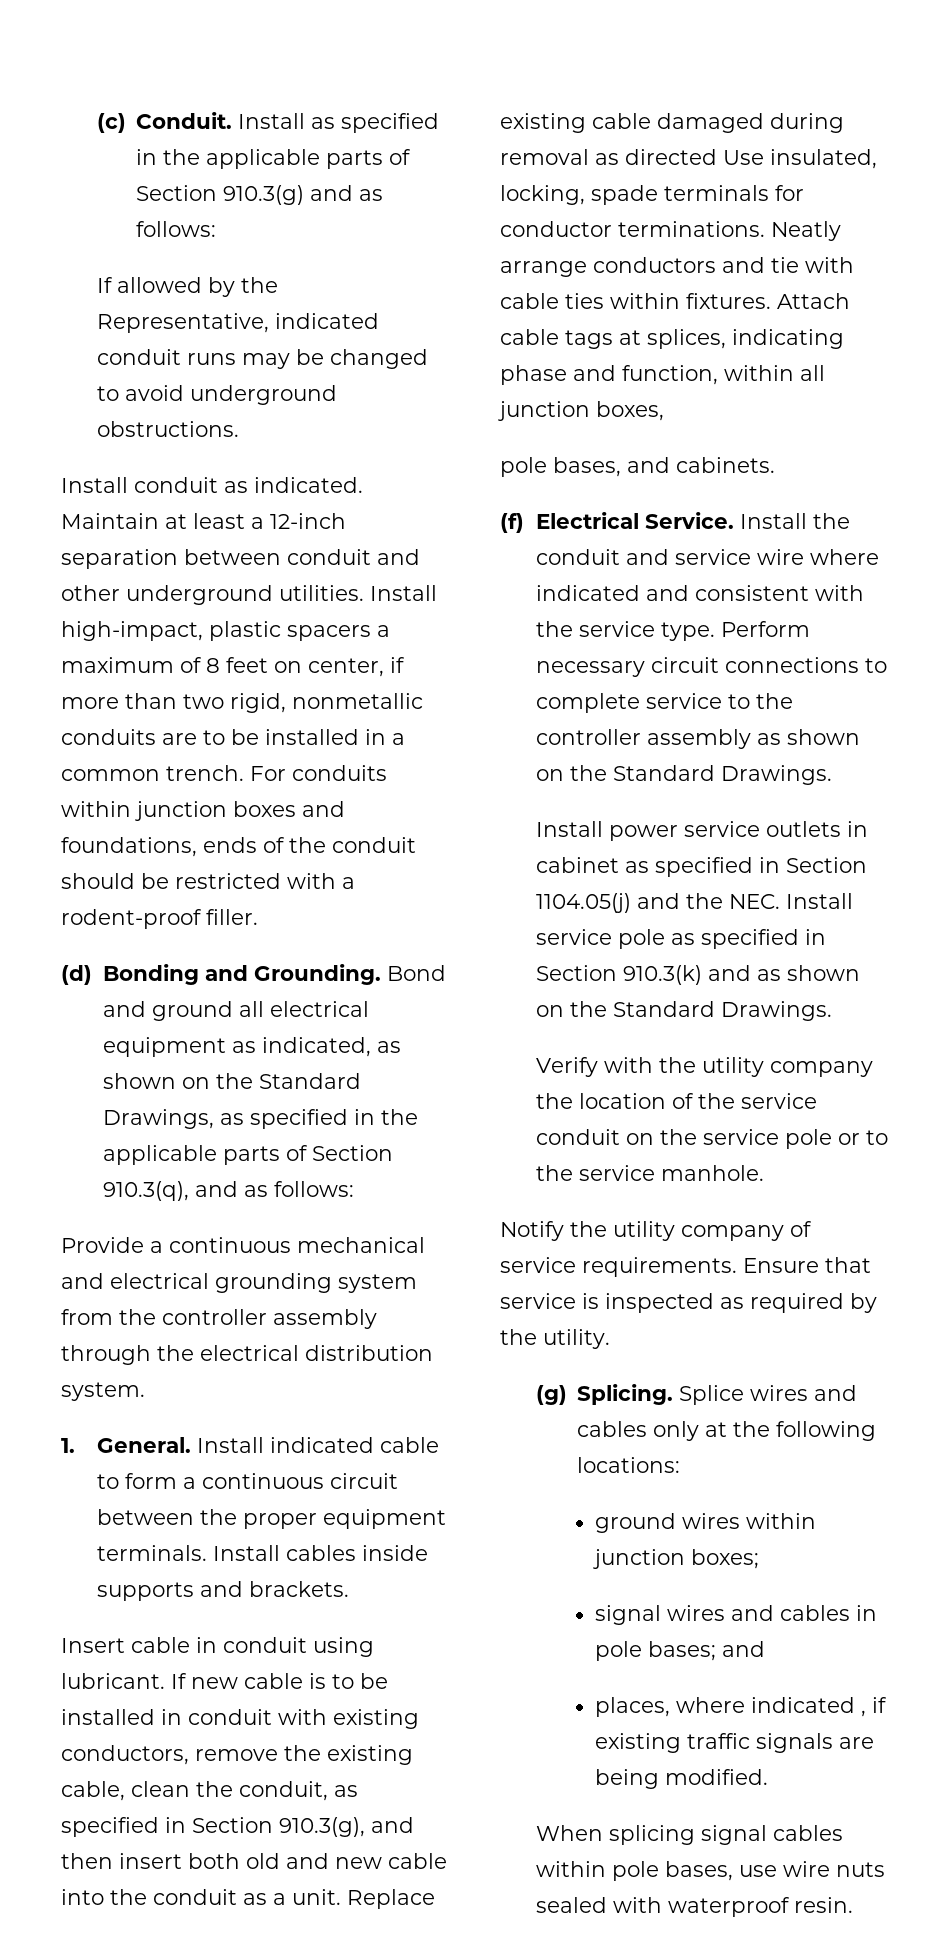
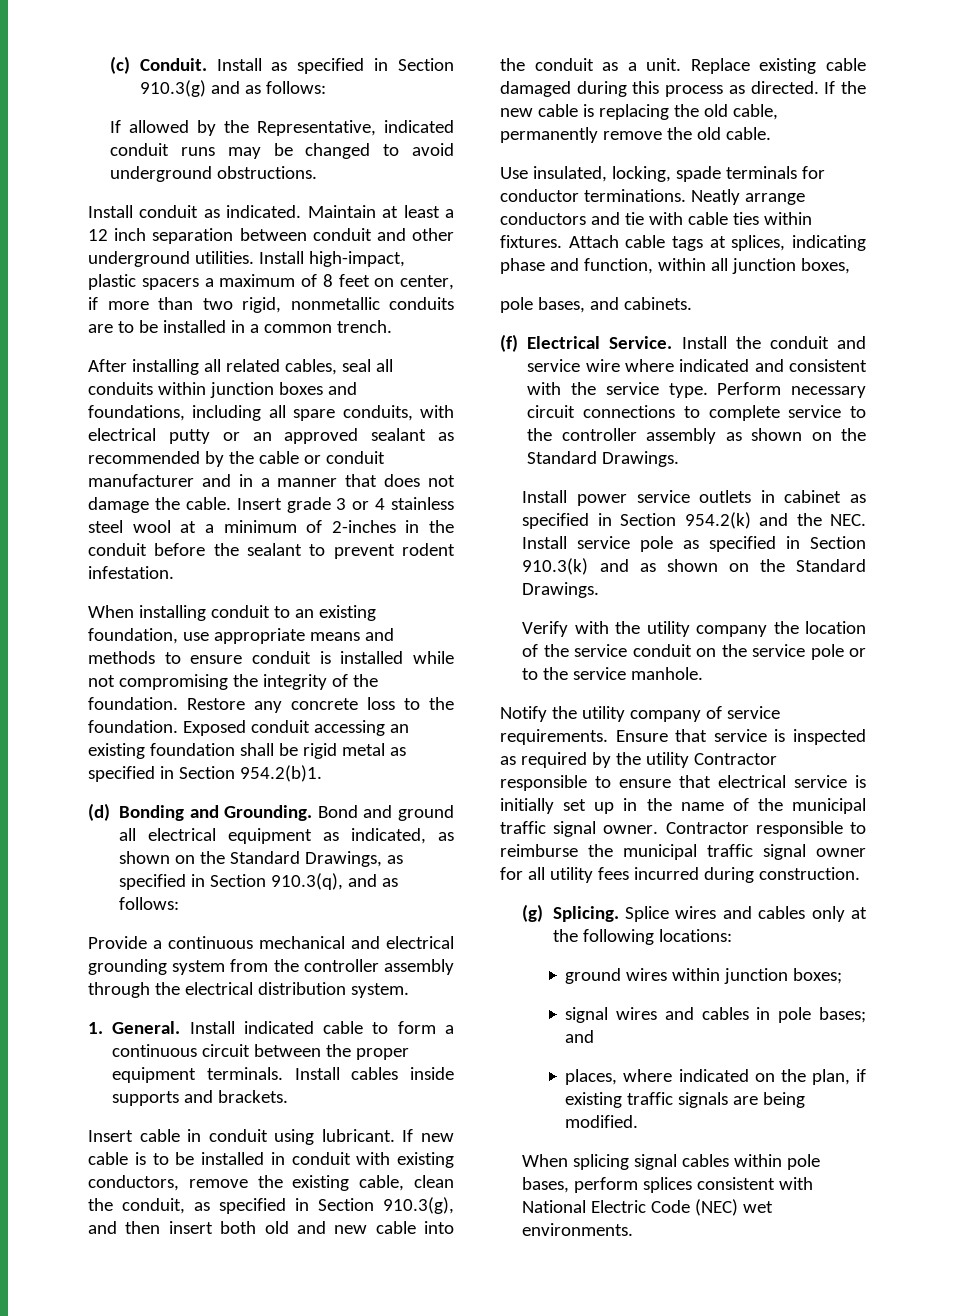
- Install as specified in the applicable parts of Section 910.3(g) and as follows:
+ Install as specified in Section 910.3(g) and as follows:
- Maintain at least a 12-inch separation between conduit and other underground utilities.
+ Maintain at least a 12 inch separation between conduit and other underground utilities.
- Install high-impact, plastic spacers a maximum of 8 feet on center, if more than two rigid, nonmetallic conduits are to be installed in a common trench. For conduits within junction boxes and foundations, ends of the conduit should be restricted with a rodent-proof filler.
+ Install high-impact, plastic spacers a maximum of 8 feet on center, if more than two rigid, nonmetallic conduits are to be installed in a common trench.
+ After installing all related cables, seal all conduits within junction boxes and foundations, including all spare conduits, with electrical putty or an approved sealant as recommended by the cable or conduit manufacturer and in a manner that does not damage the cable. Insert grade 3 or 4 stainless steel wool at a minimum of 2-inches in the conduit before the sealant to prevent rodent infestation.
+ When installing conduit to an existing foundation, use appropriate means and methods to ensure conduit is installed while not compromising the integrity of the foundation. Restore any concrete loss to the foundation. Exposed conduit accessing an existing foundation shall be rigid metal as specified in Section 954.2(b)1.
- Bond and ground all electrical equipment as indicated, as shown on the Standard Drawings, as specified in the applicable parts of Section 910.3(q), and as follows:
+ Bond and ground all electrical equipment as indicated, as shown on the Standard Drawings, as specified in Section 910.3(q), and as follows:
- Replace existing cable damaged during removal as directed Use insulated, locking, spade terminals for conductor terminations.
+ Replace existing cable damaged during this process as directed. If the new cable is replacing the old cable, permanently remove the old cable.
+ Use insulated, locking, spade terminals for conductor terminations.
- Install power service outlets in cabinet as specified in Section 1104.05(j) and the NEC. Install service pole as specified in Section 910.3(k) and as shown on the Standard Drawings.
+ Install power service outlets in cabinet as specified in Section 954.2(k) and the NEC. Install service pole as specified in Section 910.3(k) and as shown on the Standard Drawings.
- Ensure that service is inspected as required by the utility.
+ Ensure that service is inspected as required by the utility Contractor responsible to ensure that electrical service is initially set up in the name of the municipal traffic signal owner. Contractor responsible to reimburse the municipal traffic signal owner for all utility fees incurred during construction.
- places, where indicated , if existing traffic signals are being modified.
+ places, where indicated on the plan, if existing traffic signals are being modified.
- When splicing signal cables within pole bases, use wire nuts sealed with waterproof resin.
+ When splicing signal cables within pole bases, perform splices consistent with National Electric Code (NEC) wet environments.

